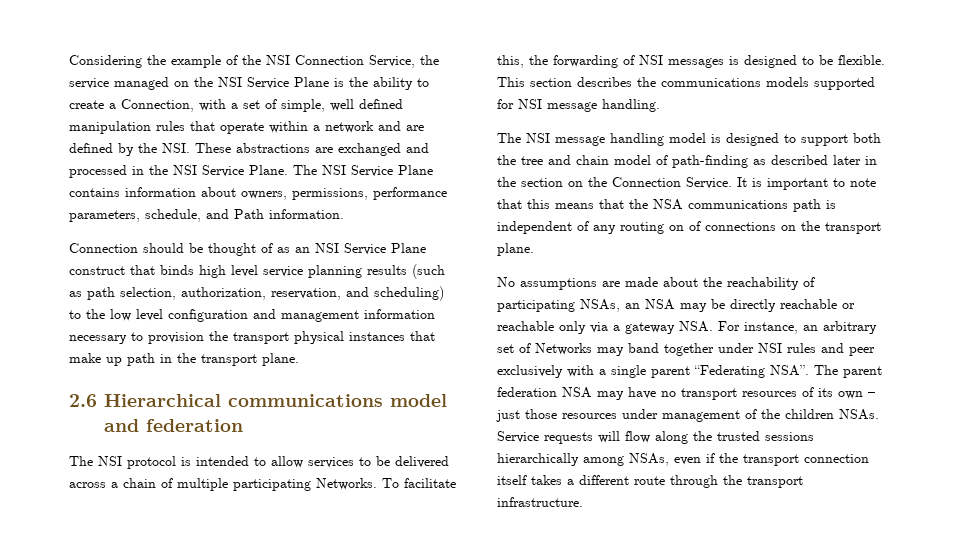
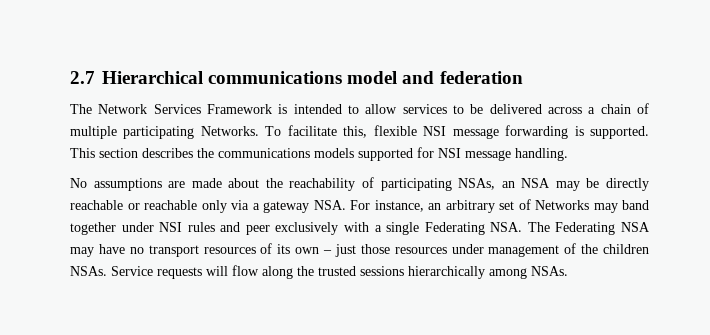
- Considering the example of the NSI Connection Service, the service managed on the NSI Service Plane is the ability to create a Connection, with a set of simple, well defined manipulation rules that operate within a network and are defined by the NSI. These abstractions are exchanged and processed in the NSI Service Plane. The NSI Service Plane contains information about owners, permissions, performance parameters, schedule, and Path information.
- Connection should be thought of as an NSI Service Plane construct that binds high level service planning results (such as path selection, authorization, reservation, and scheduling) to the low level configuration and management information necessary to provision the transport physical instances that make up path in the transport plane.
- 2.6 Hierarchical communications model and federation
+ 2.7 Hierarchical communications model and federation
- The NSI protocol is intended to allow services to be delivered across a chain of multiple participating Networks.
+ The Network Services Framework is intended to allow services to be delivered across a chain of multiple participating Networks.
- To facilitate this, the forwarding of NSI messages is designed to be flexible.
+ To facilitate this, flexible NSI message forwarding is supported.
- The NSI message handling model is designed to support both the tree and chain model of path-finding as described later in the section on the Connection Service. It is important to note that this means that the NSA communications path is independent of any routing on of connections on the transport plane.
- No assumptions are made about the reachability of participating NSAs, an NSA may be directly reachable or reachable only via a gateway NSA. For instance, an arbitrary set of Networks may band together under NSI rules and peer exclusively with a single parent “Federating NSA”. The parent federation NSA may have no transport resources of its own – just those resources under management of the children NSAs.
+ No assumptions are made about the reachability of participating NSAs, an NSA may be directly reachable or reachable only via a gateway NSA. For instance, an arbitrary set of Networks may band together under NSI rules and peer exclusively with a single Federating NSA. The Federating NSA may have no transport resources of its own – just those resources under management of the children NSAs.
- Service requests will flow along the trusted sessions hierarchically among NSAs, even if the transport connection itself takes a different route through the transport infrastructure.
+ Service requests will flow along the trusted sessions hierarchically among NSAs.

